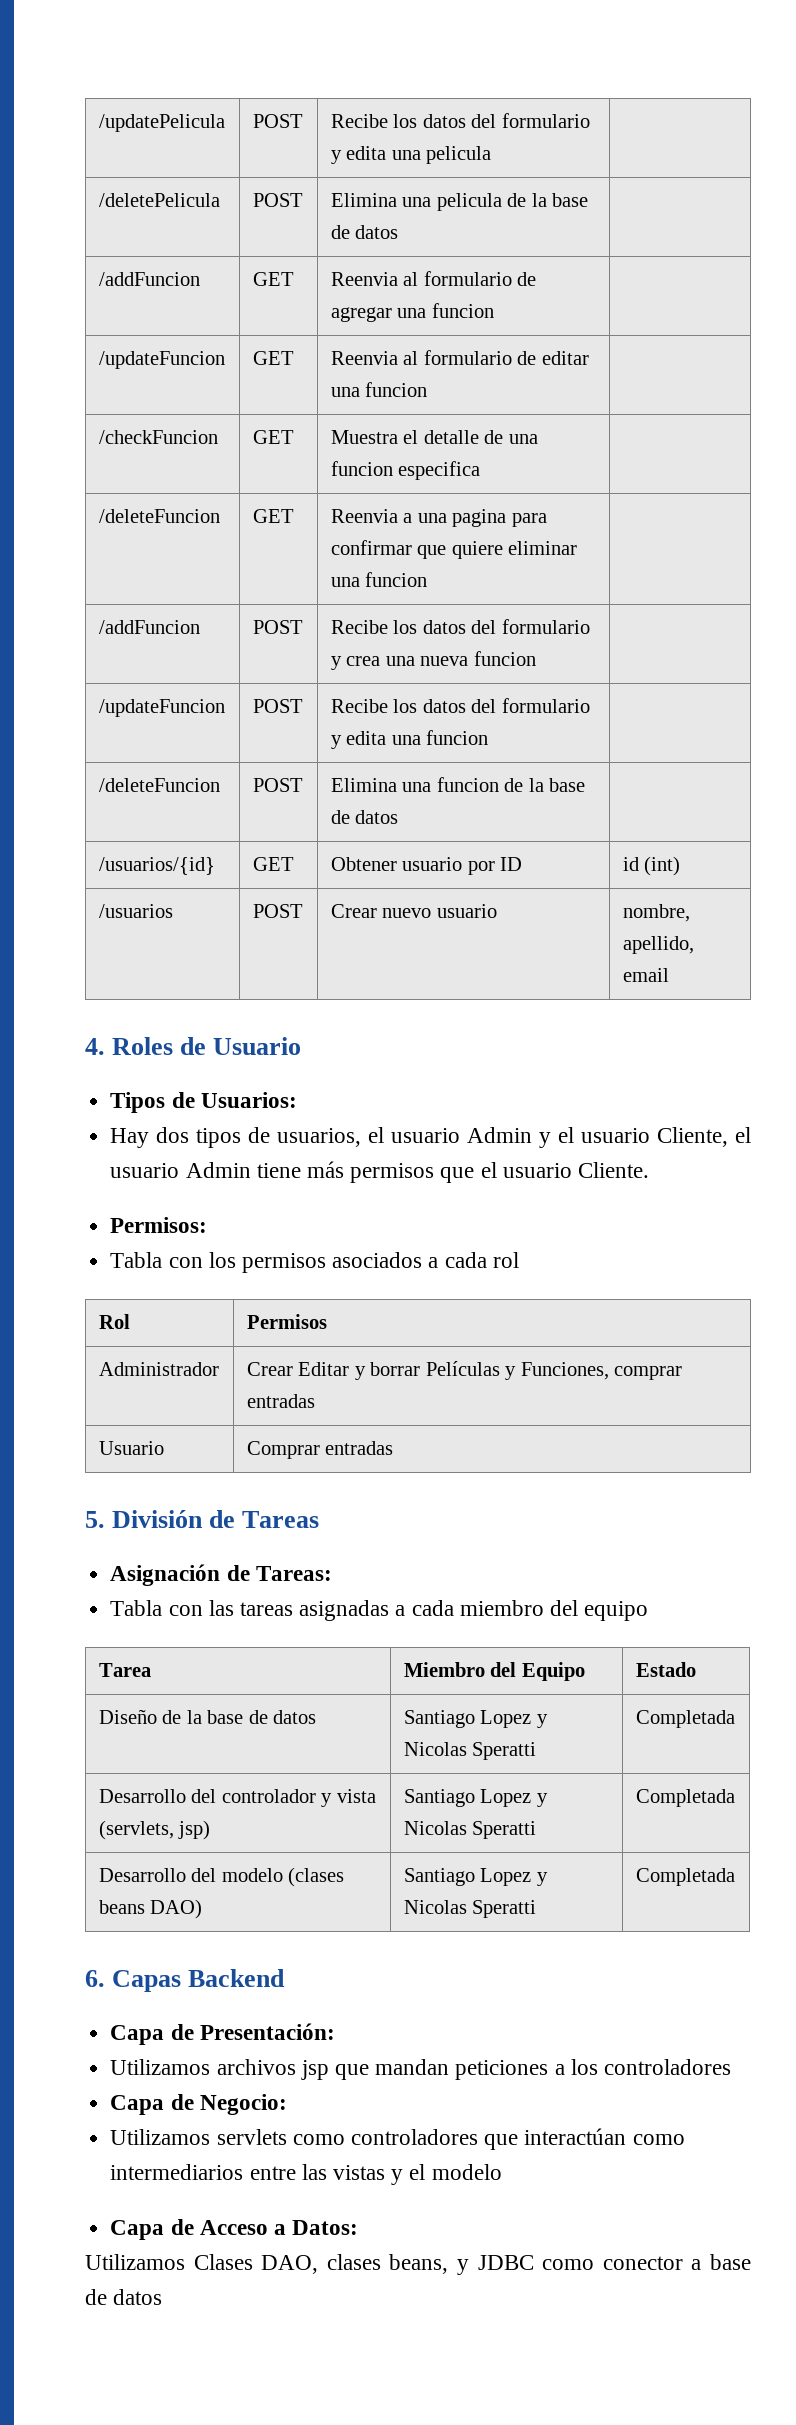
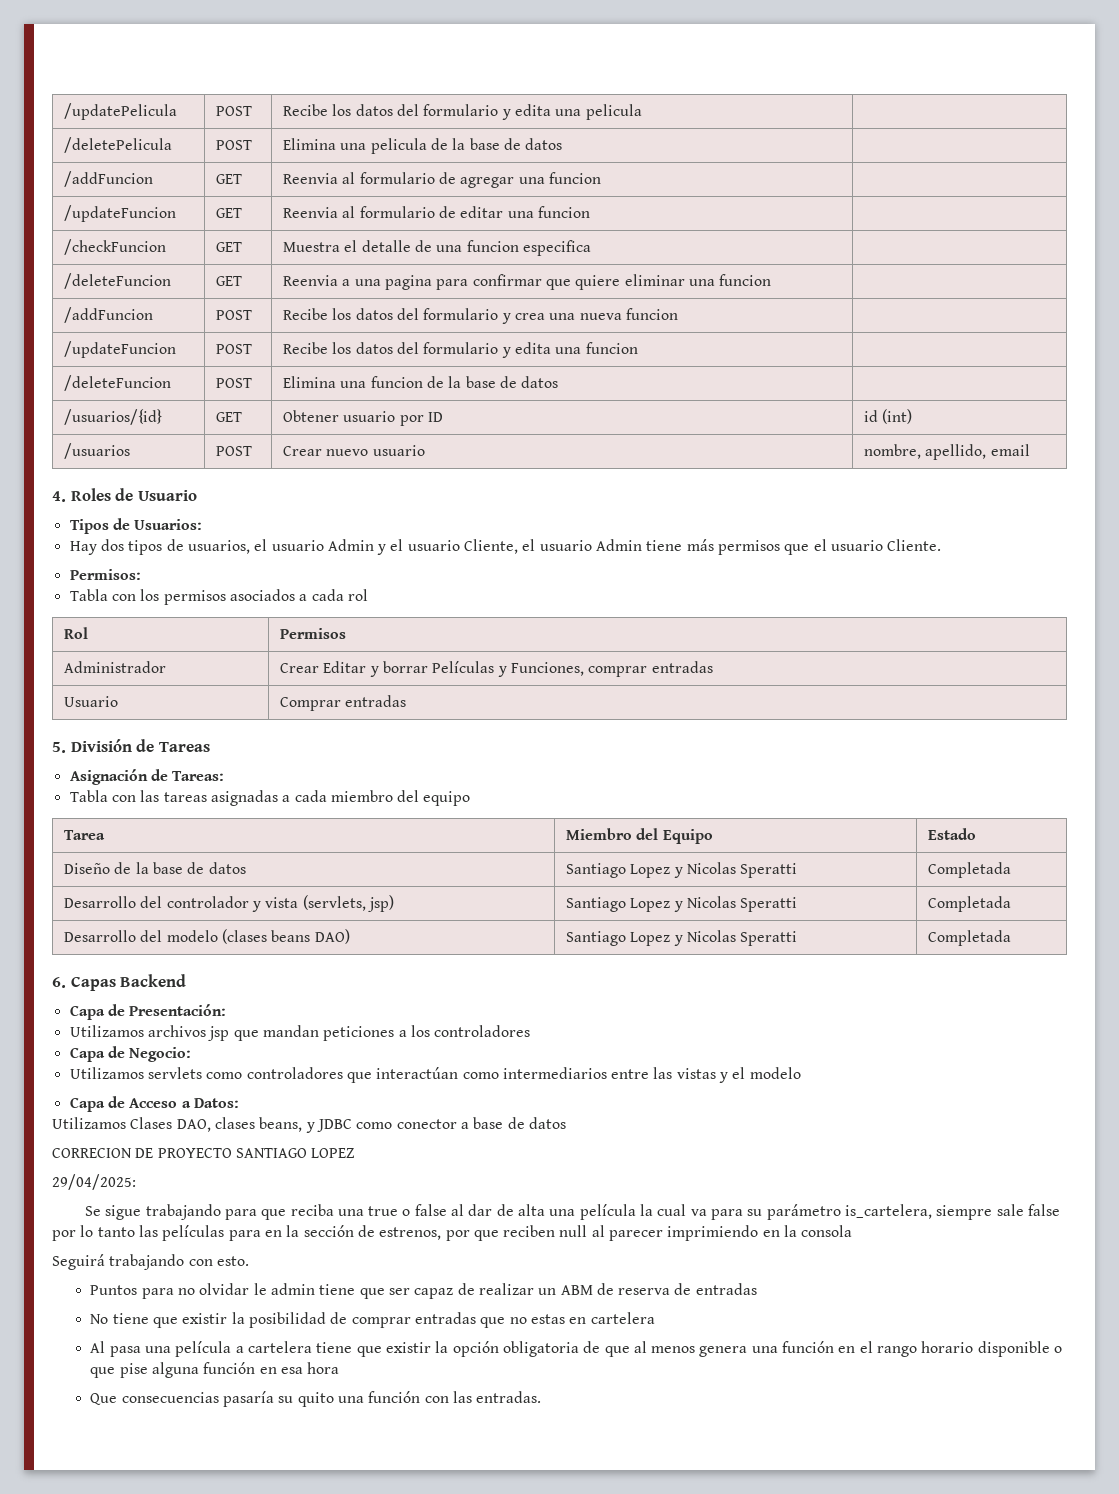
+ CORRECION DE PROYECTO SANTIAGO LOPEZ
+ 29/04/2025:
+ Se sigue trabajando para que reciba una true o false al dar de alta una película la cual va para su parámetro is_cartelera, siempre sale false por lo tanto las películas para en la sección de estrenos, por que reciben null al parecer imprimiendo en la consola
+ Seguirá trabajando con esto.
+ Puntos para no olvidar le admin tiene que ser capaz de realizar un ABM de reserva de entradas
+ No tiene que existir la posibilidad de comprar entradas que no estas en cartelera
+ Al pasa una película a cartelera tiene que existir la opción obligatoria de que al menos genera una función en el rango horario disponible o que pise alguna función en esa hora
+ Que consecuencias pasaría su quito una función con las entradas.

